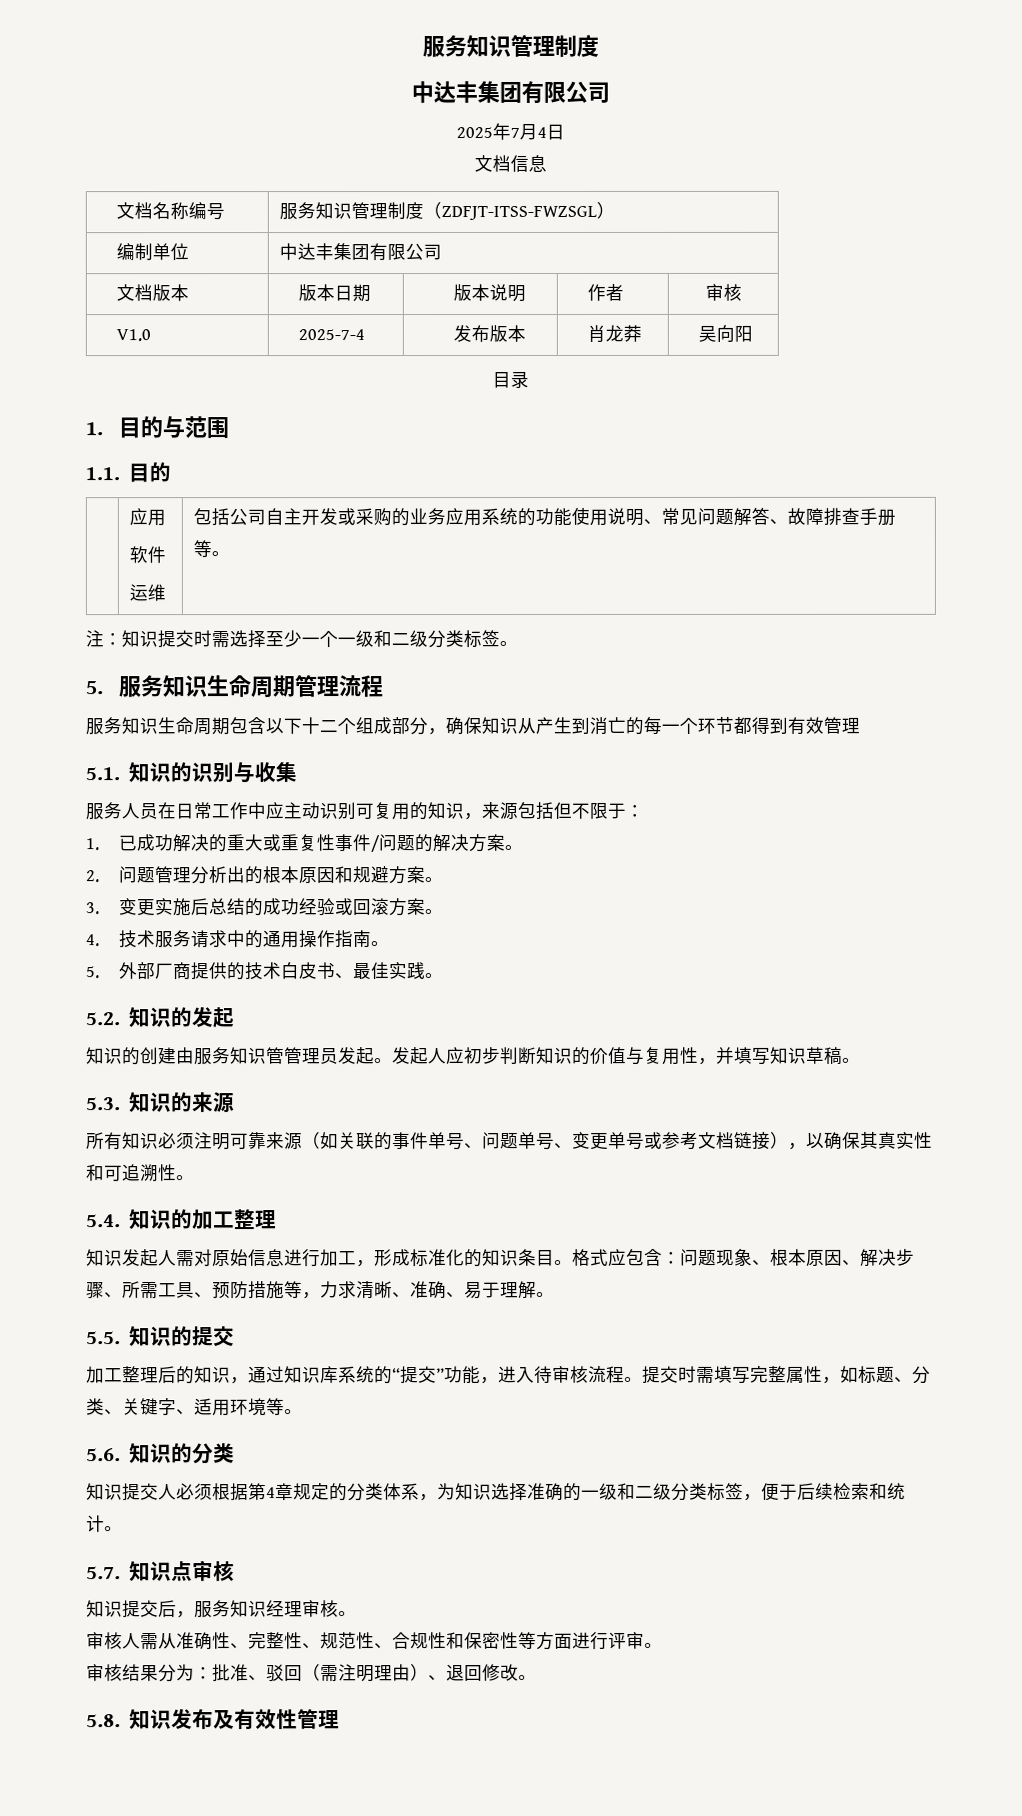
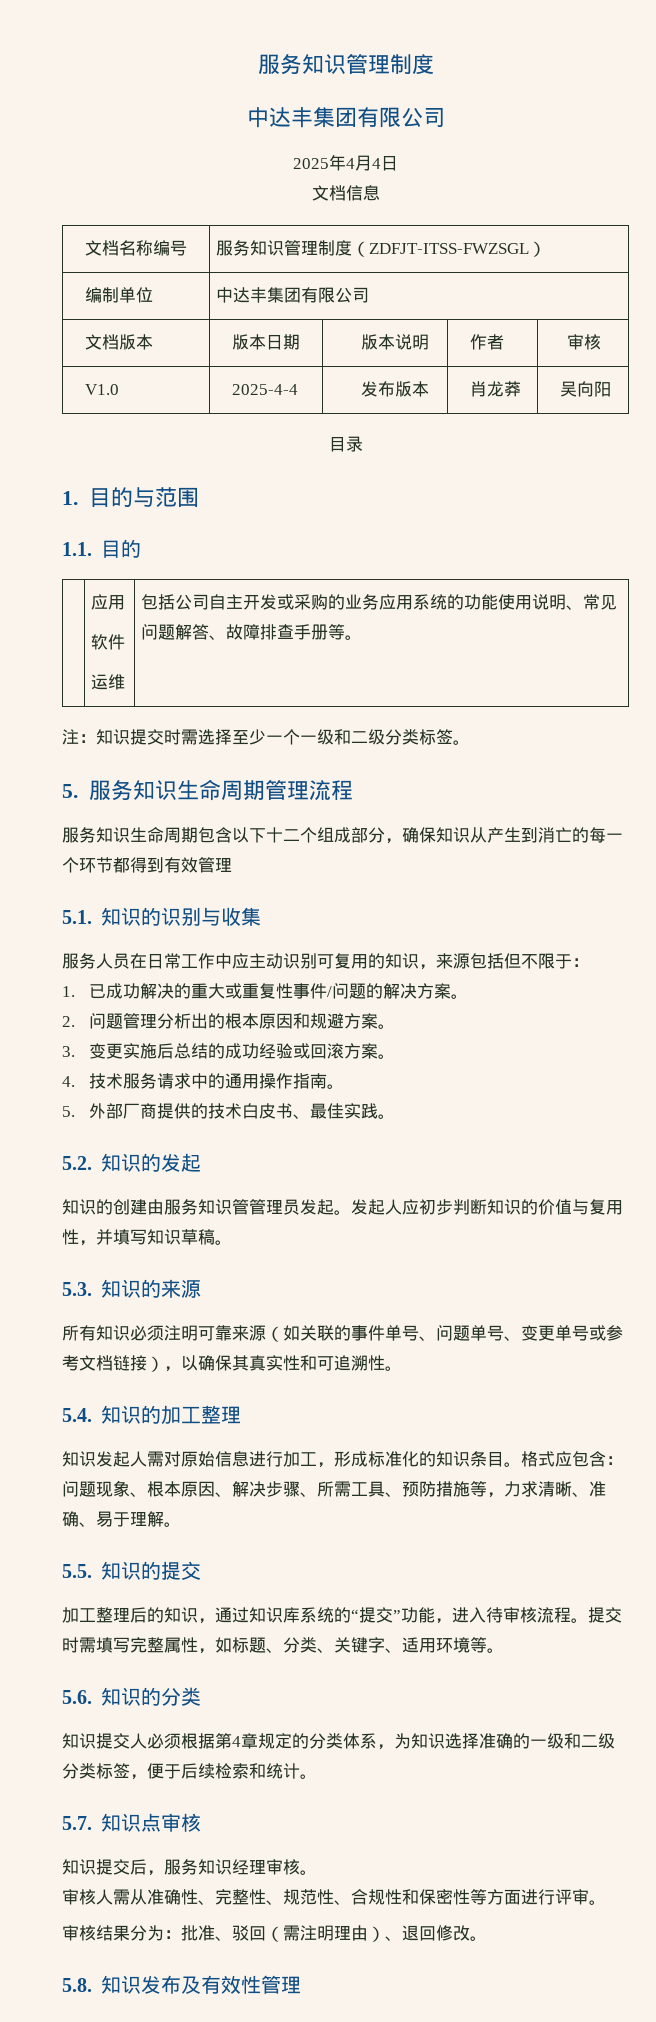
- 2025年7月4日
+ 2025年4月4日
- V1.0 | 2025-7-4 | 发布版本 | 肖龙莽 | 吴向阳
+ V1.0 | 2025-4-4 | 发布版本 | 肖龙莽 | 吴向阳

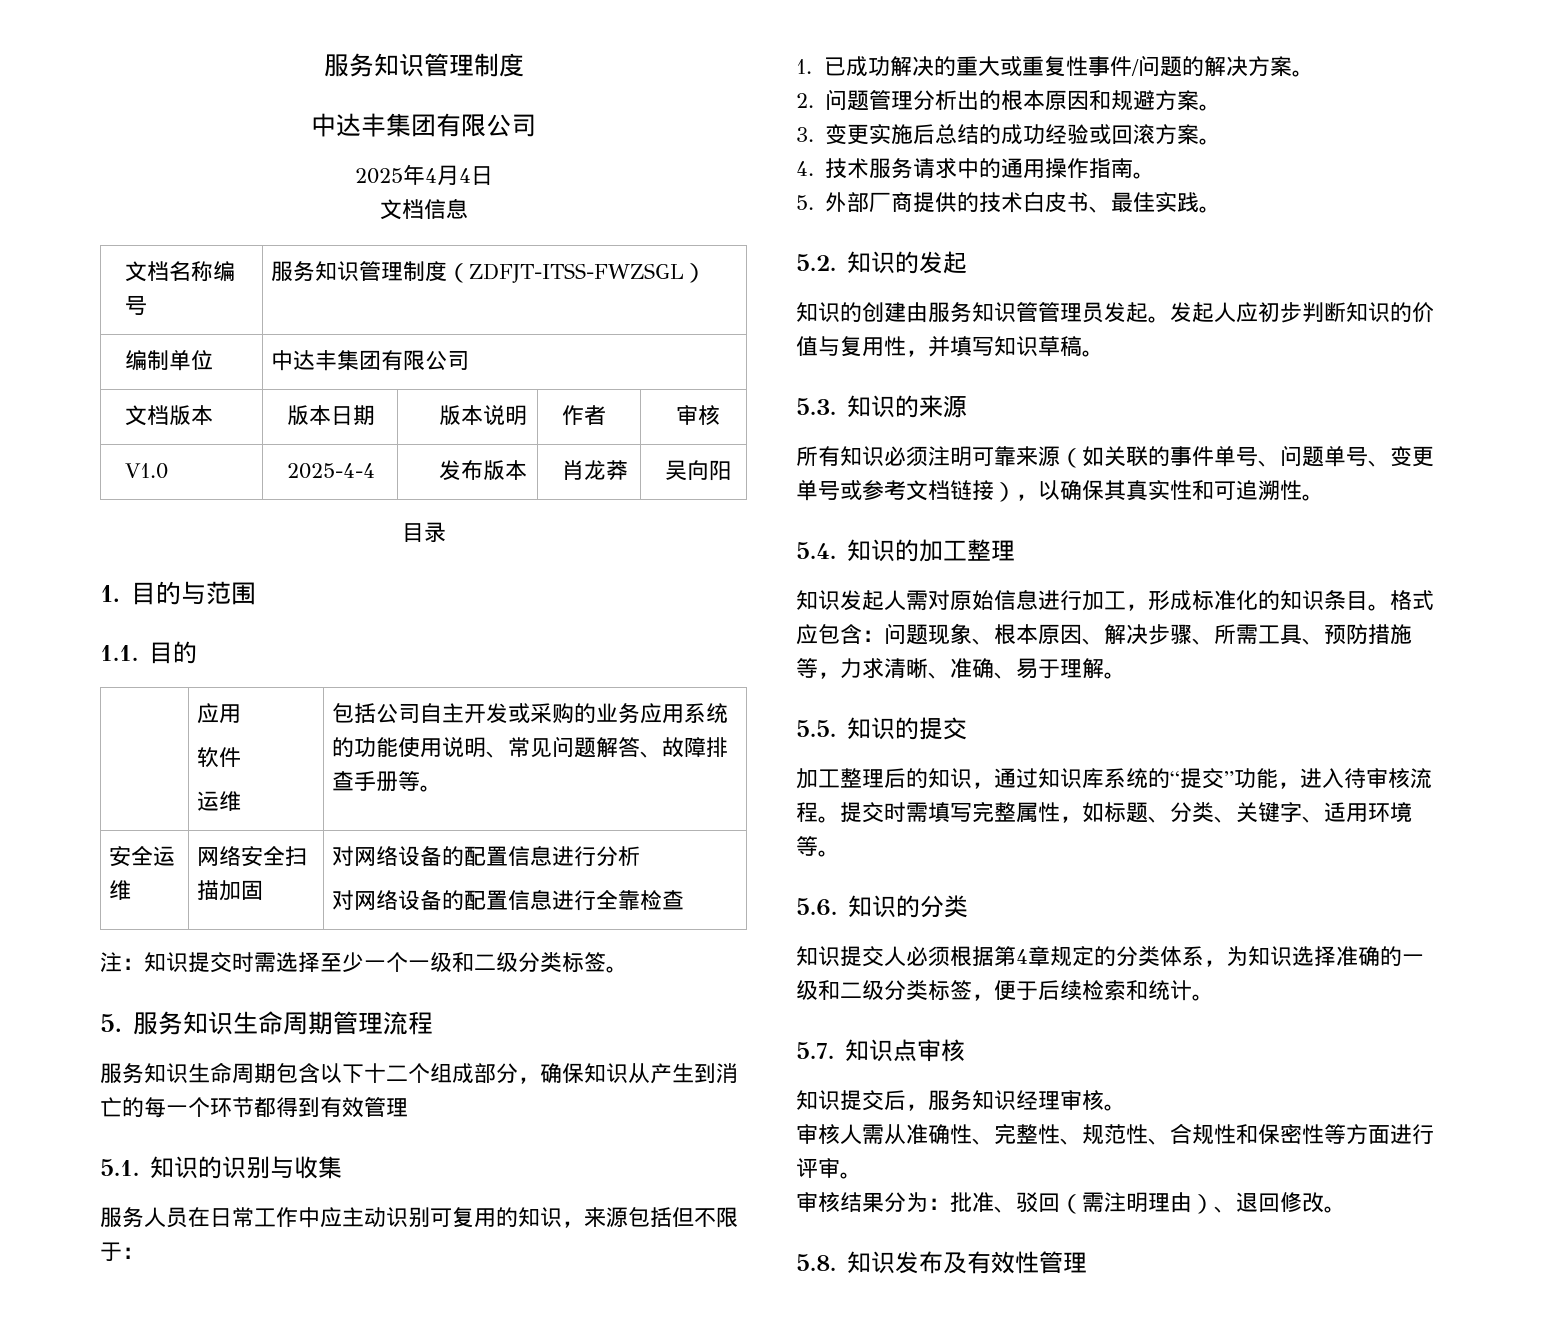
+ 安全运维 | 网络安全扫描加固 | 对网络设备的配置信息进行分析
+ 对网络设备的配置信息进行全靠检查

